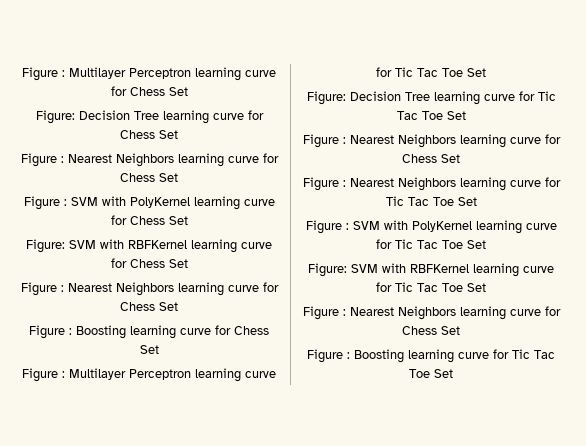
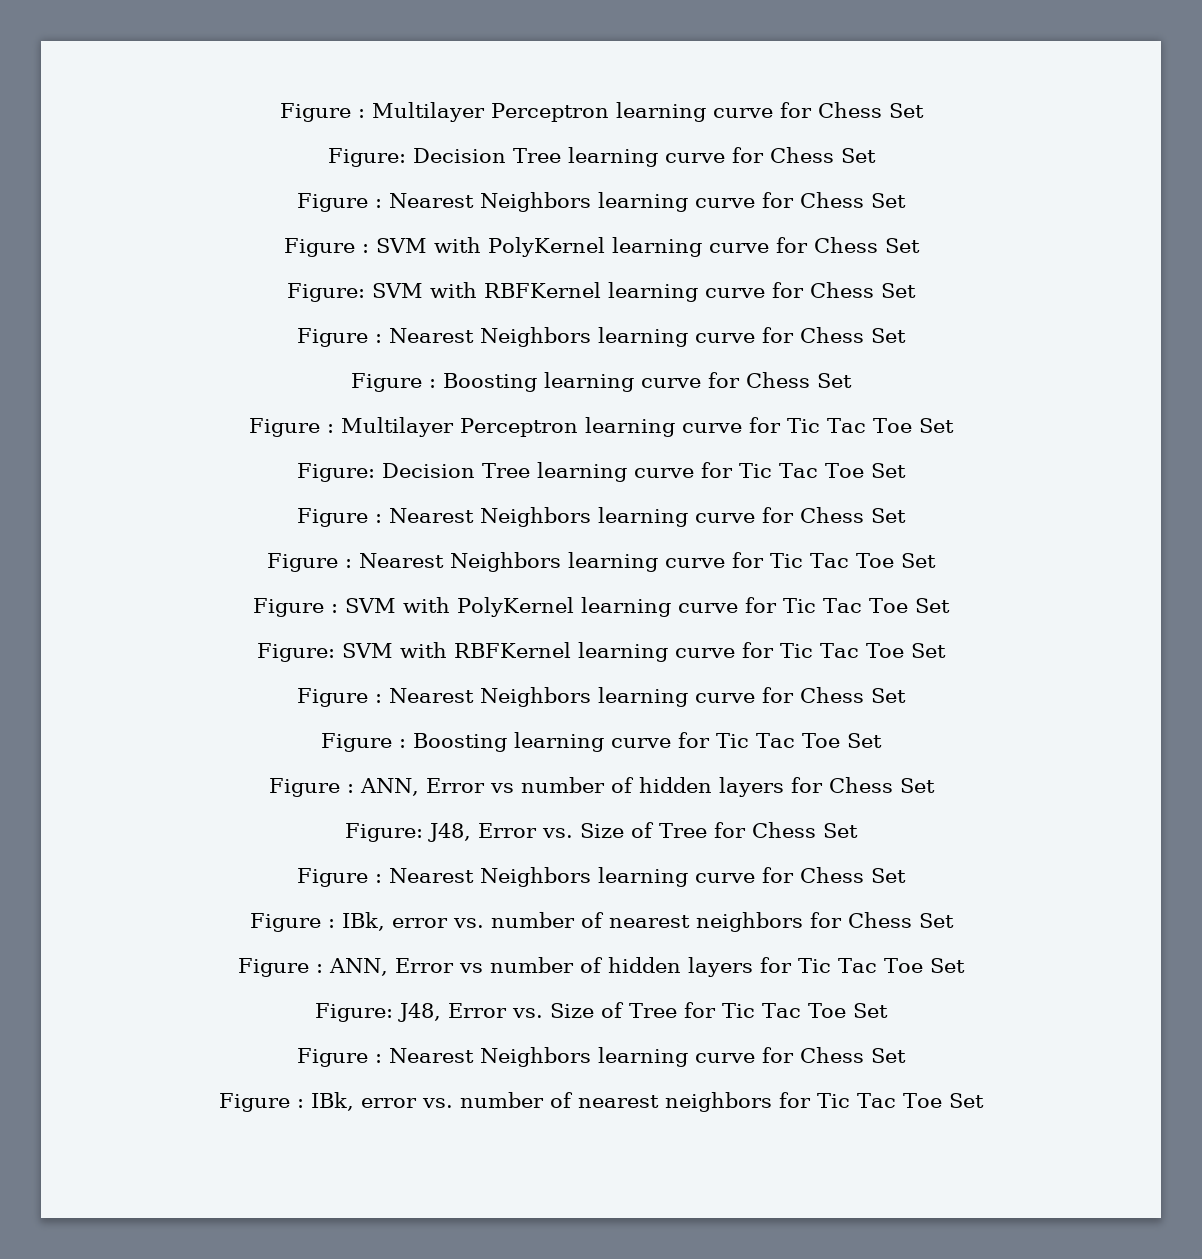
+ Figure : ANN, Error vs number of hidden layers for Chess Set
+ Figure: J48, Error vs. Size of Tree for Chess Set
+ Figure : Nearest Neighbors learning curve for Chess Set
+ Figure : IBk, error vs. number of nearest neighbors for Chess Set
+ Figure : ANN, Error vs number of hidden layers for Tic Tac Toe Set
+ Figure: J48, Error vs. Size of Tree for Tic Tac Toe Set
+ Figure : Nearest Neighbors learning curve for Chess Set
+ Figure : IBk, error vs. number of nearest neighbors for Tic Tac Toe Set

